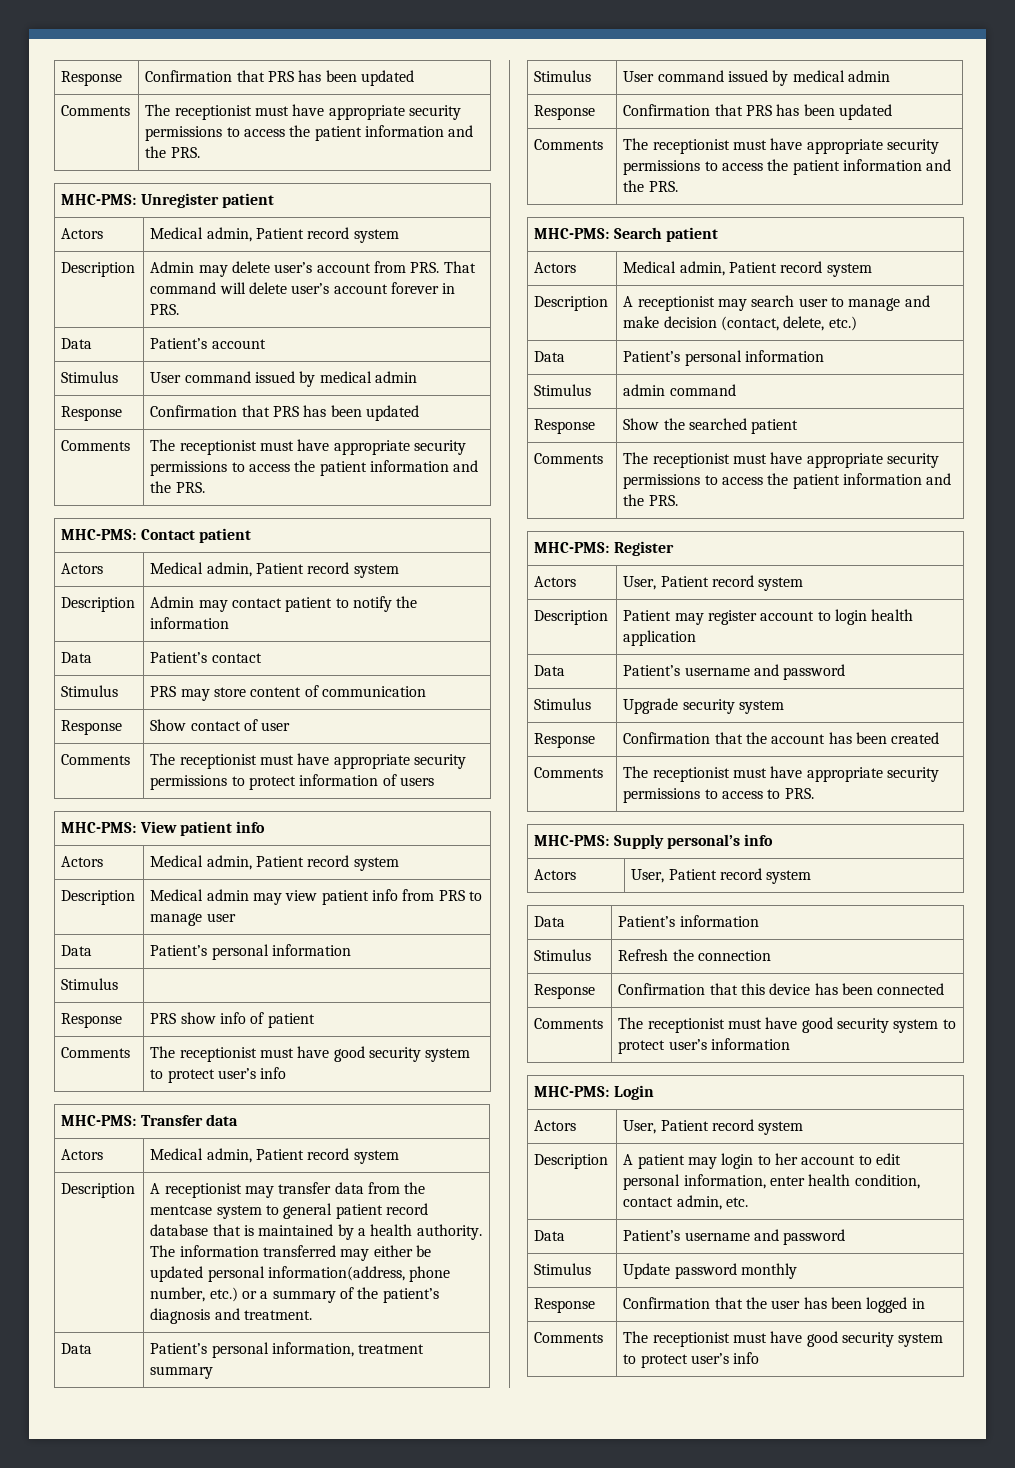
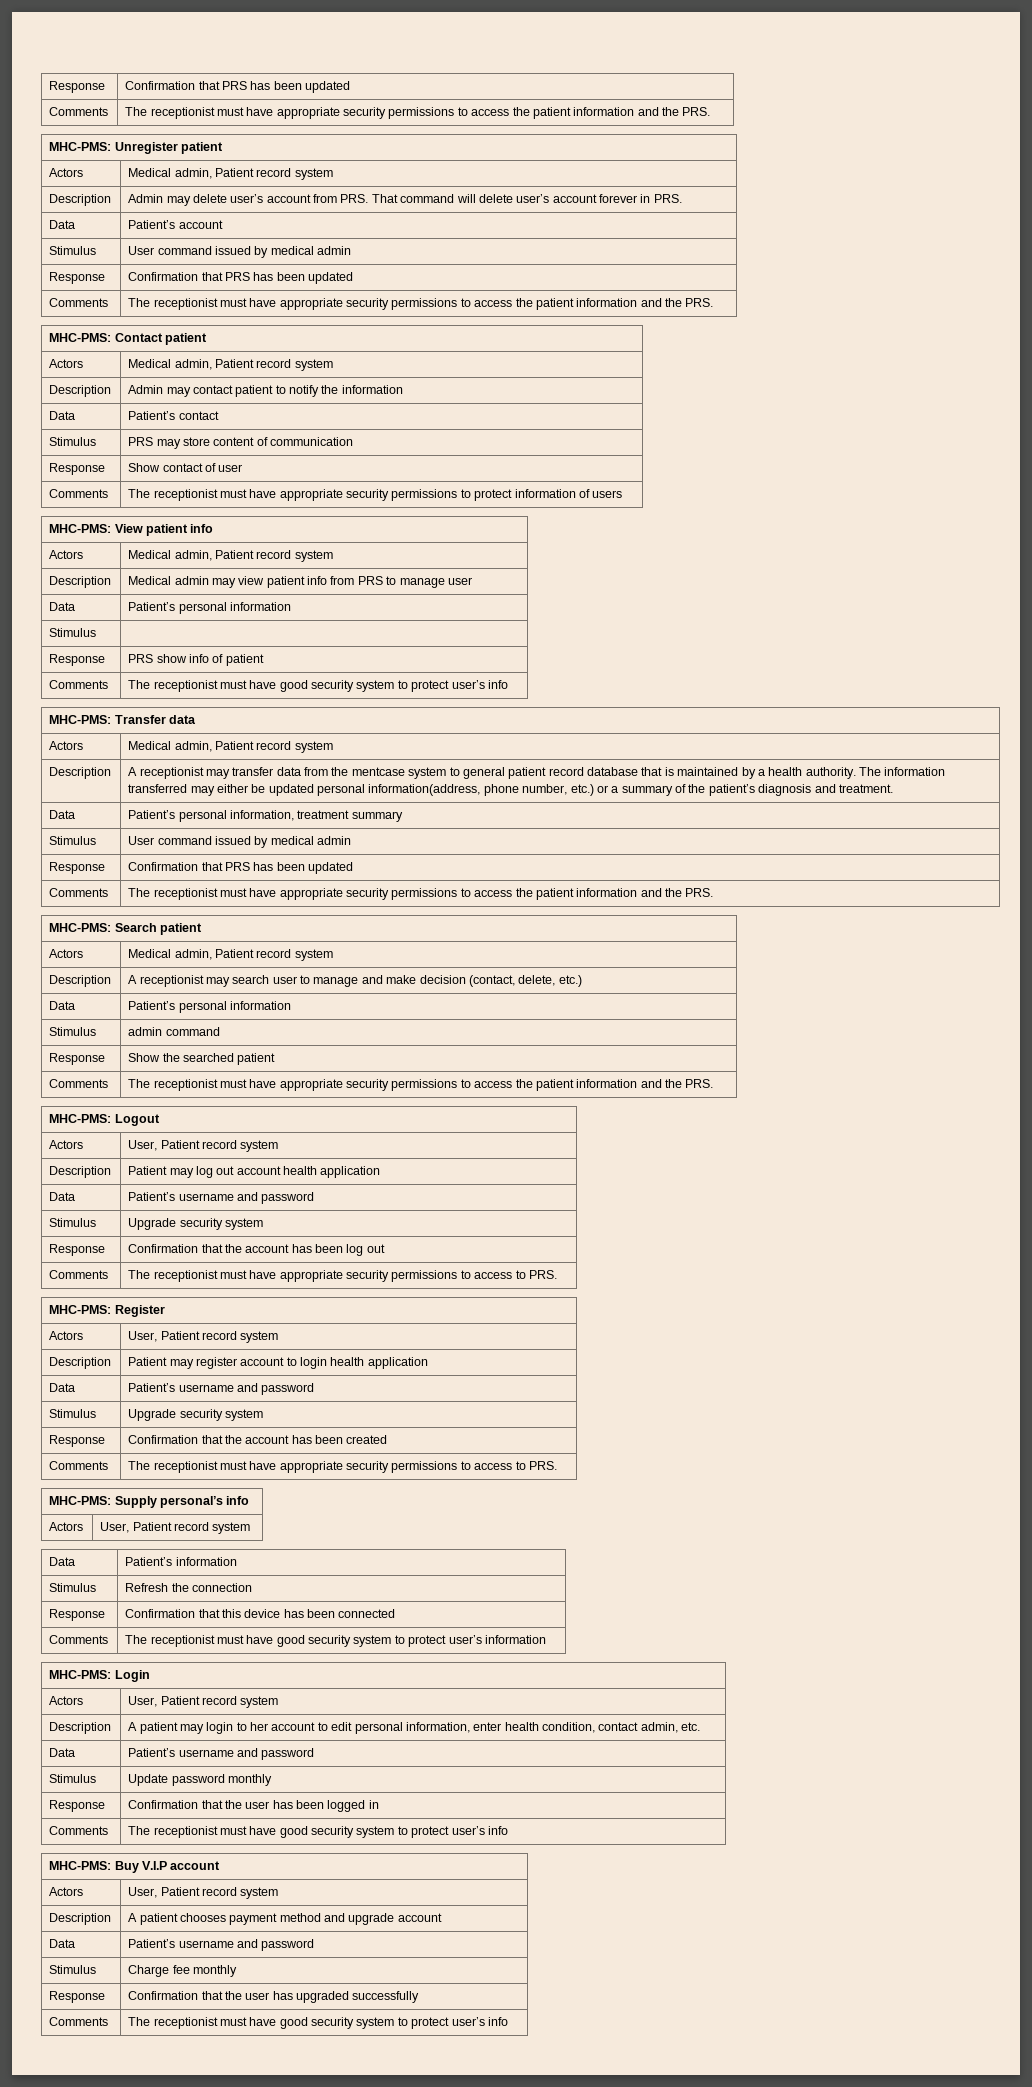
+ MHC-PMS: Logout
+ Actors | User, Patient record system
+ Description | Patient may log out account health application
+ Data | Patient’s username and password
+ Stimulus | Upgrade security system
+ Response | Confirmation that the account has been log out
+ Comments | The receptionist must have appropriate security permissions to access to PRS.
+ MHC-PMS: Buy V.I.P account
+ Actors | User, Patient record system
+ Description | A patient chooses payment method and upgrade account
+ Data | Patient’s username and password
+ Stimulus | Charge fee monthly
+ Response | Confirmation that the user has upgraded successfully
+ Comments | The receptionist must have good security system to protect user’s info

